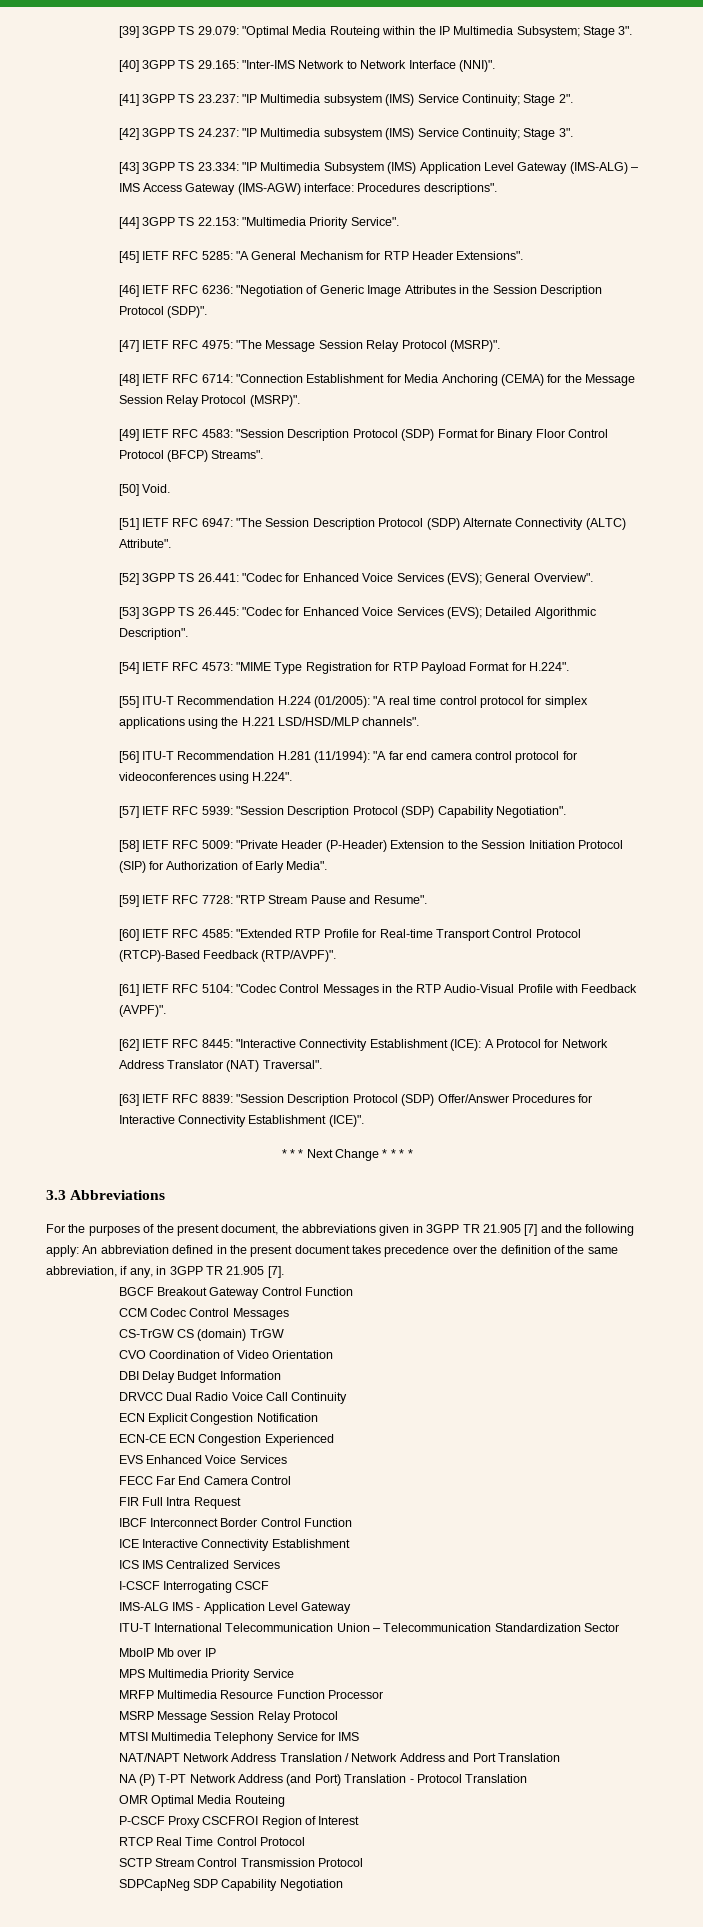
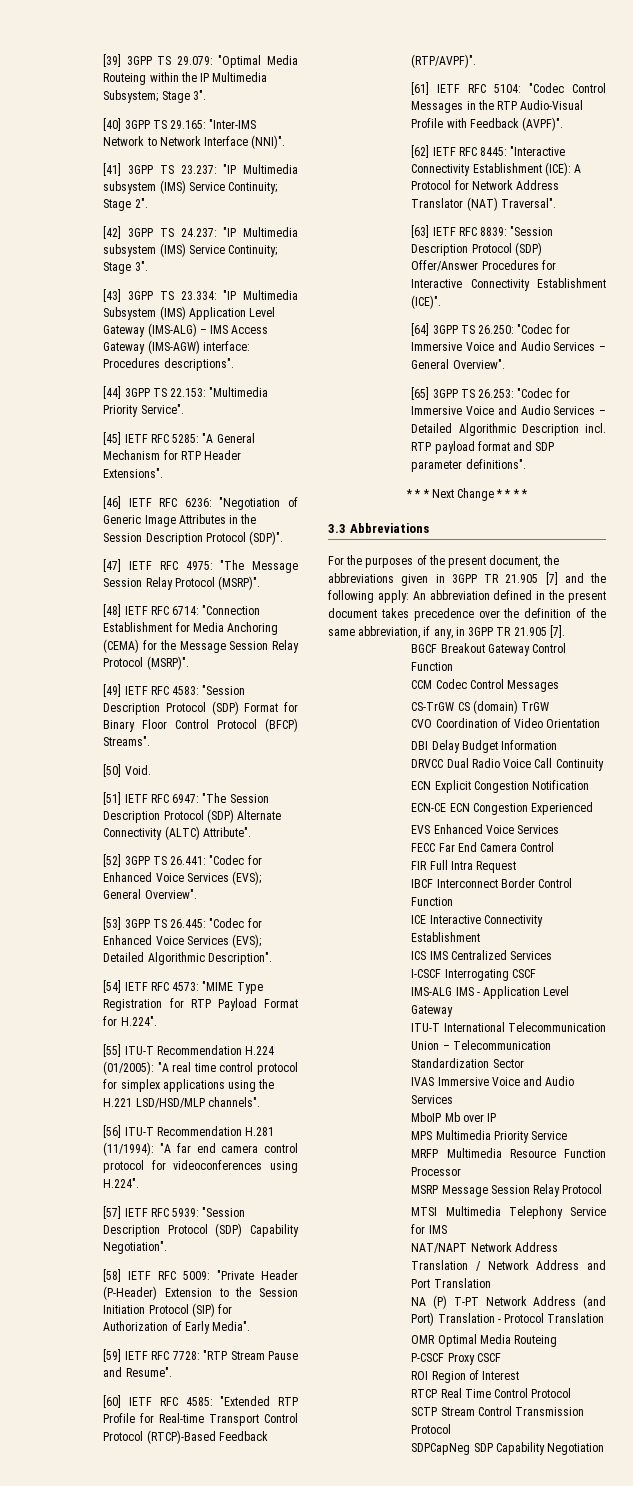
+ [64] 3GPP TS 26.250: "Codec for Immersive Voice and Audio Services – General Overview".
+ [65] 3GPP TS 26.253: "Codec for Immersive Voice and Audio Services – Detailed Algorithmic Description incl. RTP payload format and SDP parameter definitions".
+ IVAS Immersive Voice and Audio Services
- P-CSCF Proxy CSCFROI Region of Interest
+ P-CSCF Proxy CSCF
+ ROI Region of Interest

